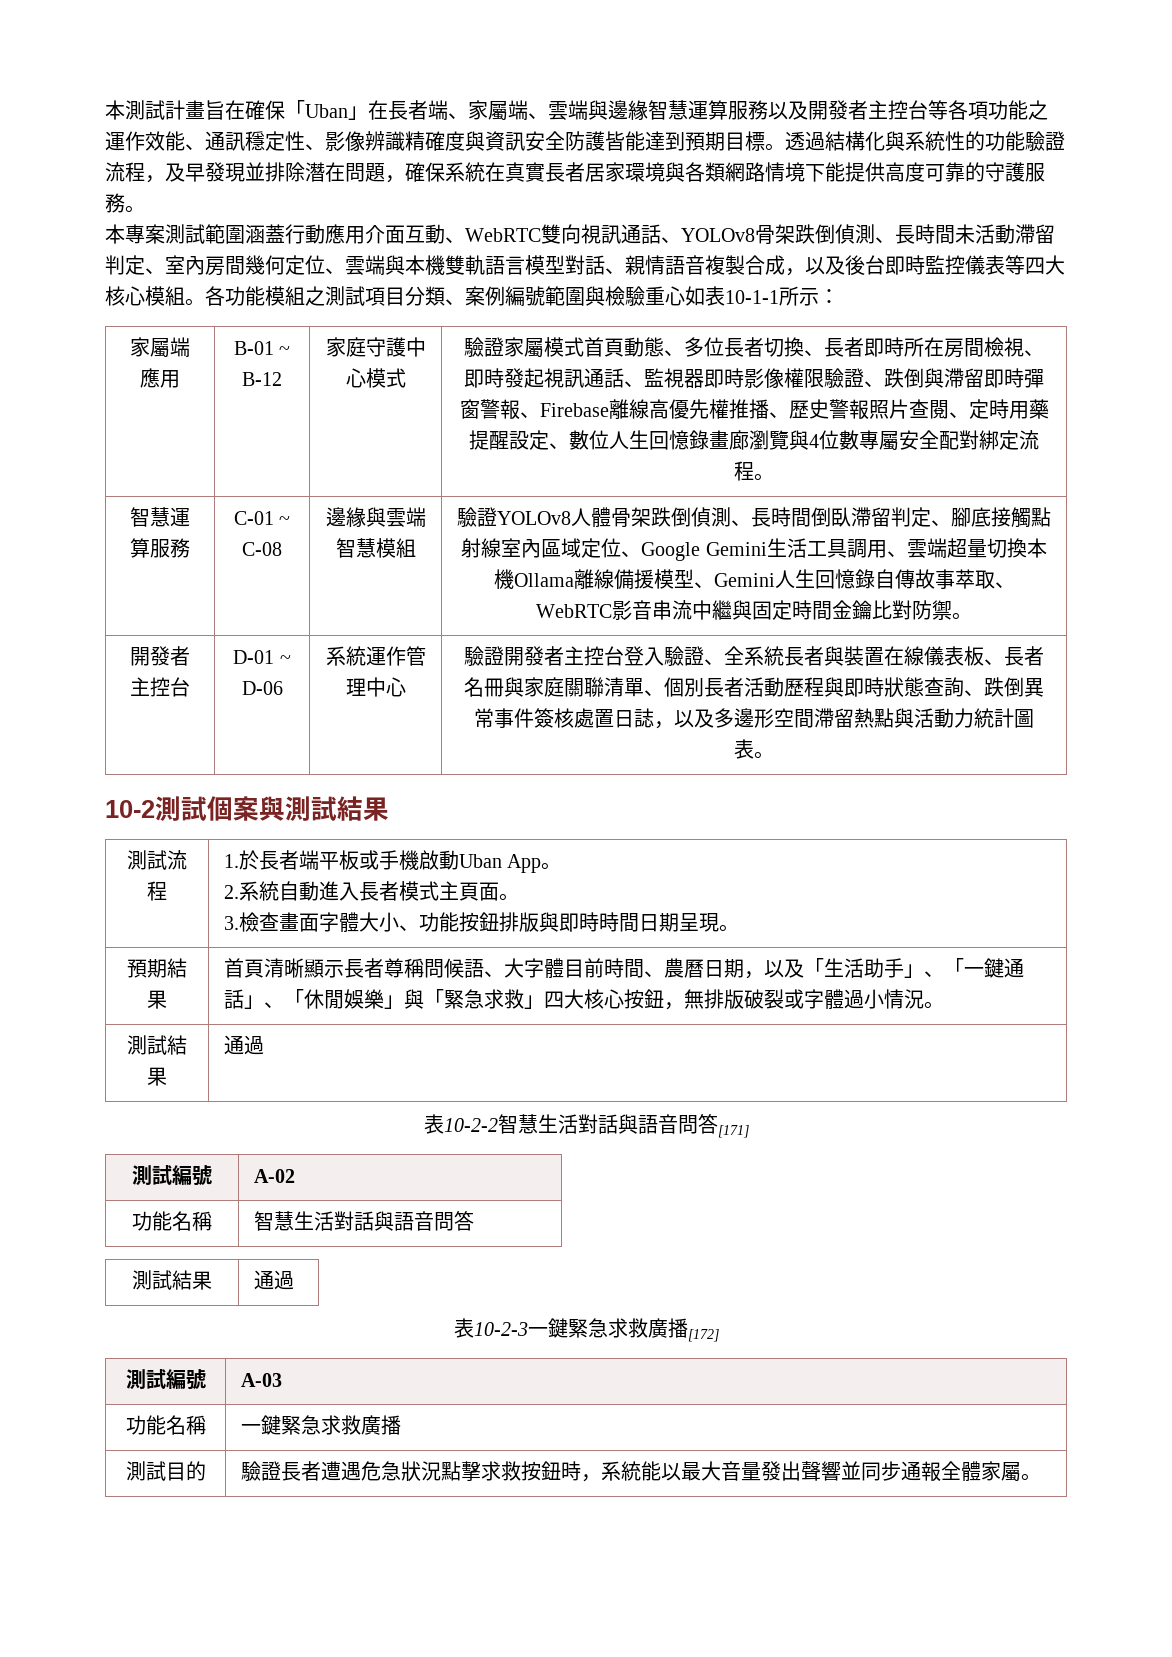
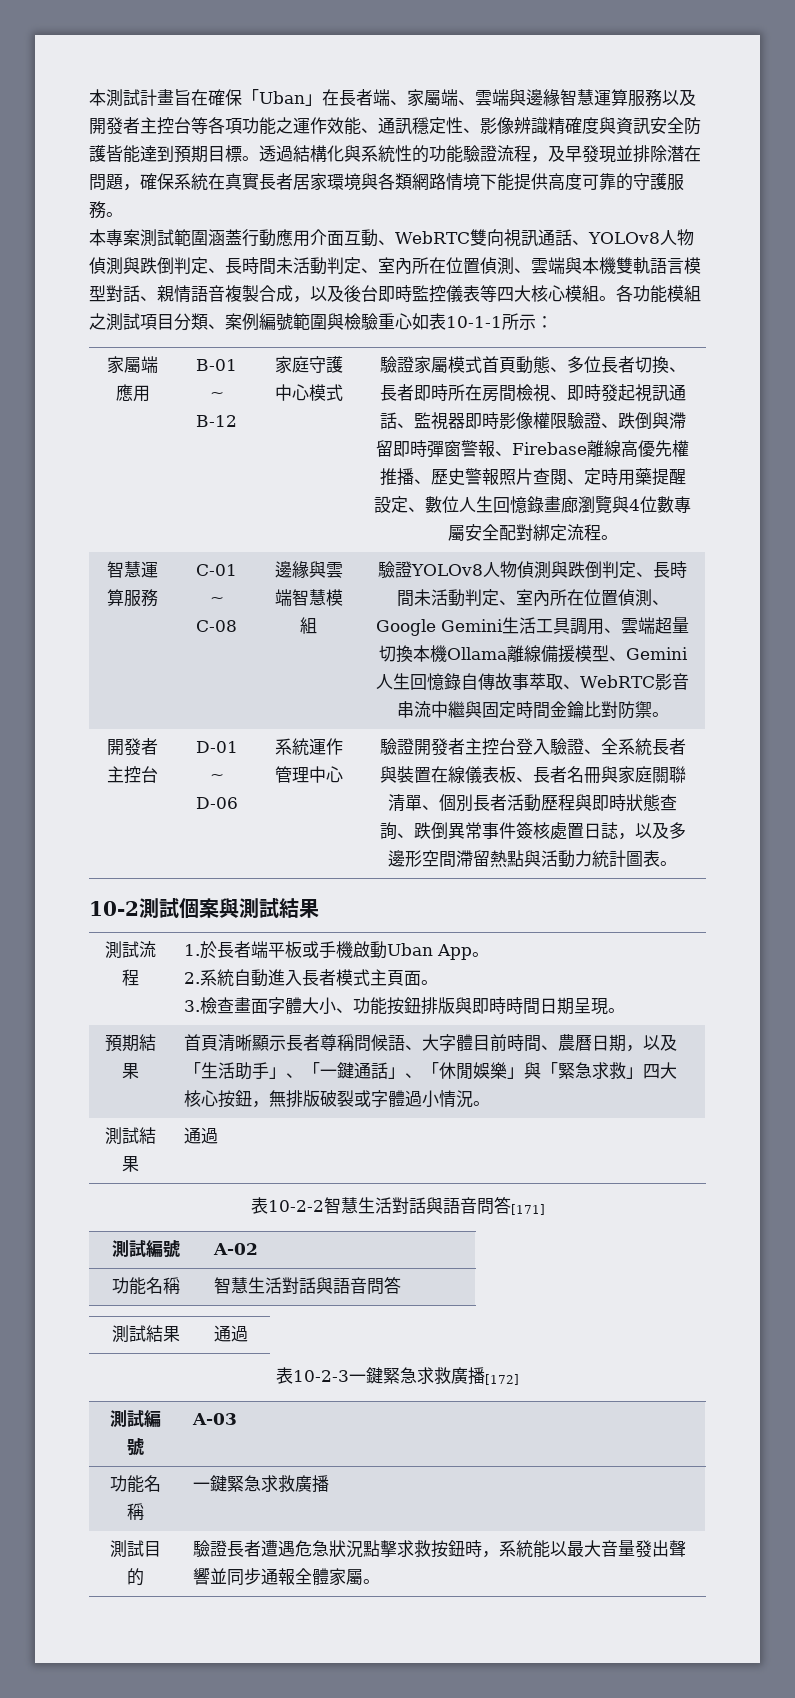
- 本專案測試範圍涵蓋行動應用介面互動、WebRTC雙向視訊通話、YOLOv8骨架跌倒偵測、長時間未活動滯留判定、室內房間幾何定位、雲端與本機雙軌語言模型對話、親情語音複製合成，以及後台即時監控儀表等四大核心模組。
+ 本專案測試範圍涵蓋行動應用介面互動、WebRTC雙向視訊通話、YOLOv8人物偵測與跌倒判定、長時間未活動判定、室內所在位置偵測、雲端與本機雙軌語言模型對話、親情語音複製合成，以及後台即時監控儀表等四大核心模組。
- 驗證YOLOv8人體骨架跌倒偵測、長時間倒臥滯留判定、腳底接觸點射線室內區域定位、Google Gemini生活工具調用、雲端超量切換本機Ollama離線備援模型、Gemini人生回憶錄自傳故事萃取、WebRTC影音串流中繼與固定時間金鑰比對防禦。
+ 驗證YOLOv8人物偵測與跌倒判定、長時間未活動判定、室內所在位置偵測、Google Gemini生活工具調用、雲端超量切換本機Ollama離線備援模型、Gemini人生回憶錄自傳故事萃取、WebRTC影音串流中繼與固定時間金鑰比對防禦。

